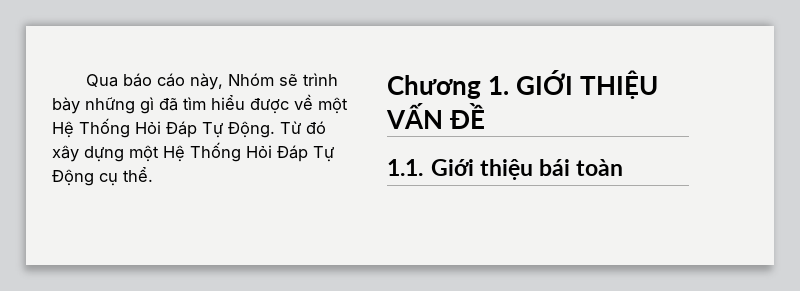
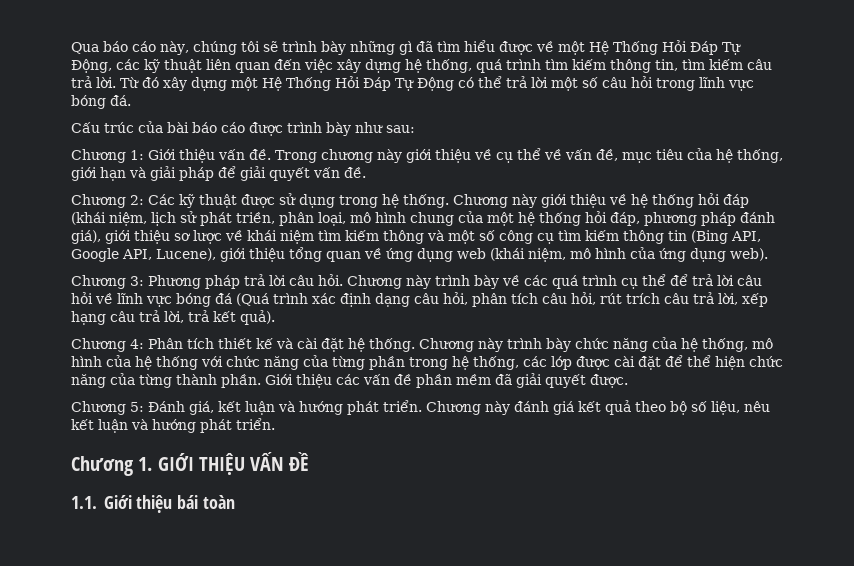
- Qua báo cáo này, Nhóm sẽ trình bày những gì đã tìm hiểu được về một Hệ Thống Hỏi Đáp Tự Động.
+ Qua báo cáo này, chúng tôi sẽ trình bày những gì đã tìm hiểu được về một Hệ Thống Hỏi Đáp Tự Động, các kỹ thuật liên quan đến việc xây dựng hệ thống, quá trình tìm kiếm thông tin, tìm kiếm câu trả lời.
- Từ đó xây dựng một Hệ Thống Hỏi Đáp Tự Động cụ thể.
+ Từ đó xây dựng một Hệ Thống Hỏi Đáp Tự Động có thể trả lời một số câu hỏi trong lĩnh vực bóng đá.
+ Cấu trúc của bài báo cáo được trình bày như sau:
+ Chương 1: Giới thiệu vấn đề. Trong chương này giới thiệu về cụ thể về vấn đề, mục tiêu của hệ thống, giới hạn và giải pháp để giải quyết vấn đề.
+ Chương 2: Các kỹ thuật được sử dụng trong hệ thống. Chương này giới thiệu về hệ thống hỏi đáp (khái niệm, lịch sử phát triền, phân loại, mô hình chung của một hệ thống hỏi đáp, phương pháp đánh giá), giới thiệu sơ lược về khái niệm tìm kiếm thông và một số công cụ tìm kiếm thông tin (Bing API, Google API, Lucene), giới thiệu tổng quan về ứng dụng web (khái niệm, mô hình của ứng dụng web).
+ Chương 3: Phương pháp trả lời câu hỏi. Chương này trình bày về các quá trình cụ thể để trả lời câu hỏi về lĩnh vực bóng đá (Quá trình xác định dạng câu hỏi, phân tích câu hỏi, rút trích câu trả lời, xếp hạng câu trả lời, trả kết quả).
+ Chương 4: Phân tích thiết kế và cài đặt hệ thống. Chương này trình bày chức năng của hệ thống, mô hình của hệ thống với chức năng của từng phần trong hệ thống, các lớp được cài đặt để thể hiện chức năng của từng thành phần. Giới thiệu các vấn đề phần mềm đã giải quyết được.
+ Chương 5: Đánh giá, kết luận và hướng phát triển. Chương này đánh giá kết quả theo bộ số liệu, nêu kết luận và hướng phát triển.

